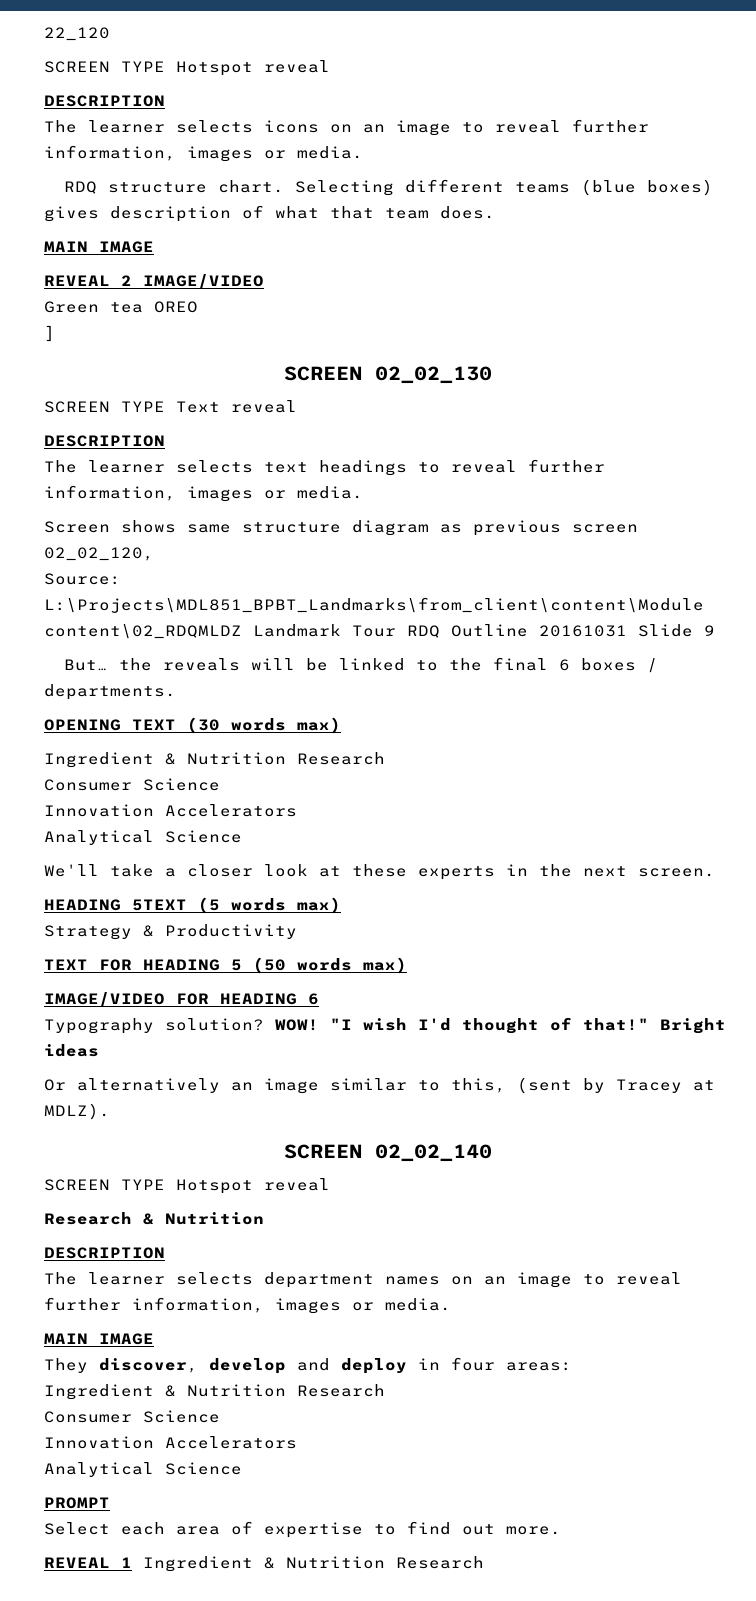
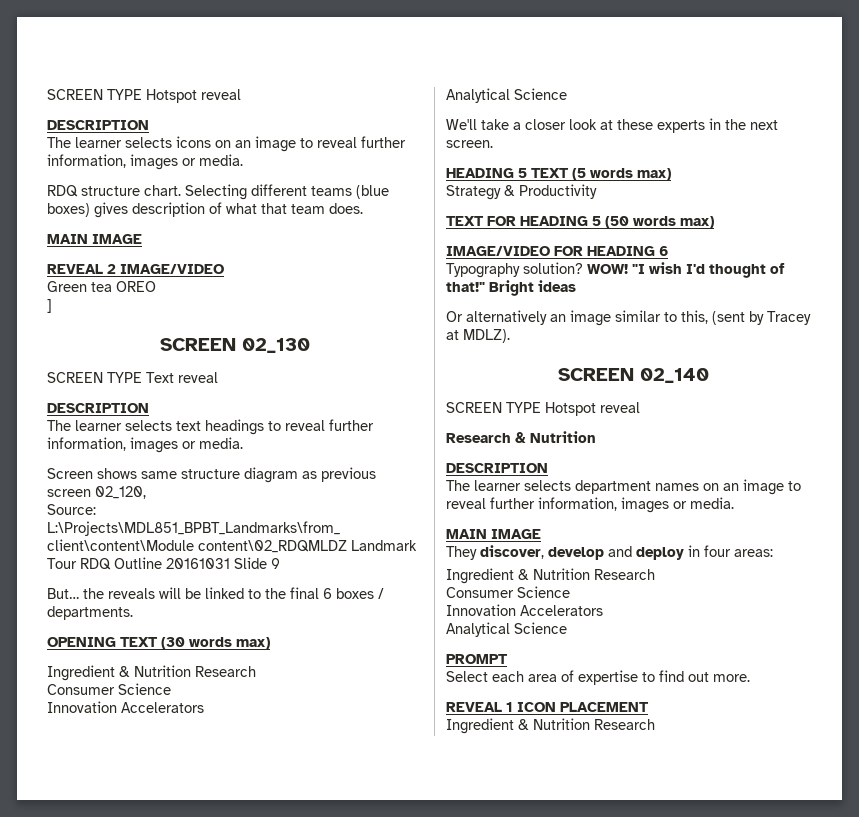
- 22_120
- SCREEN 02_02_130
+ SCREEN 02_130
- Screen shows same structure diagram as previous screen 02_02_120,
+ Screen shows same structure diagram as previous screen 02_120,
- HEADING 5TEXT (5 words max)
+ HEADING 5 TEXT (5 words max)
- SCREEN 02_02_140
+ SCREEN 02_140
- REVEAL 1 Ingredient & Nutrition Research
+ REVEAL 1 ICON PLACEMENT
+ Ingredient & Nutrition Research

